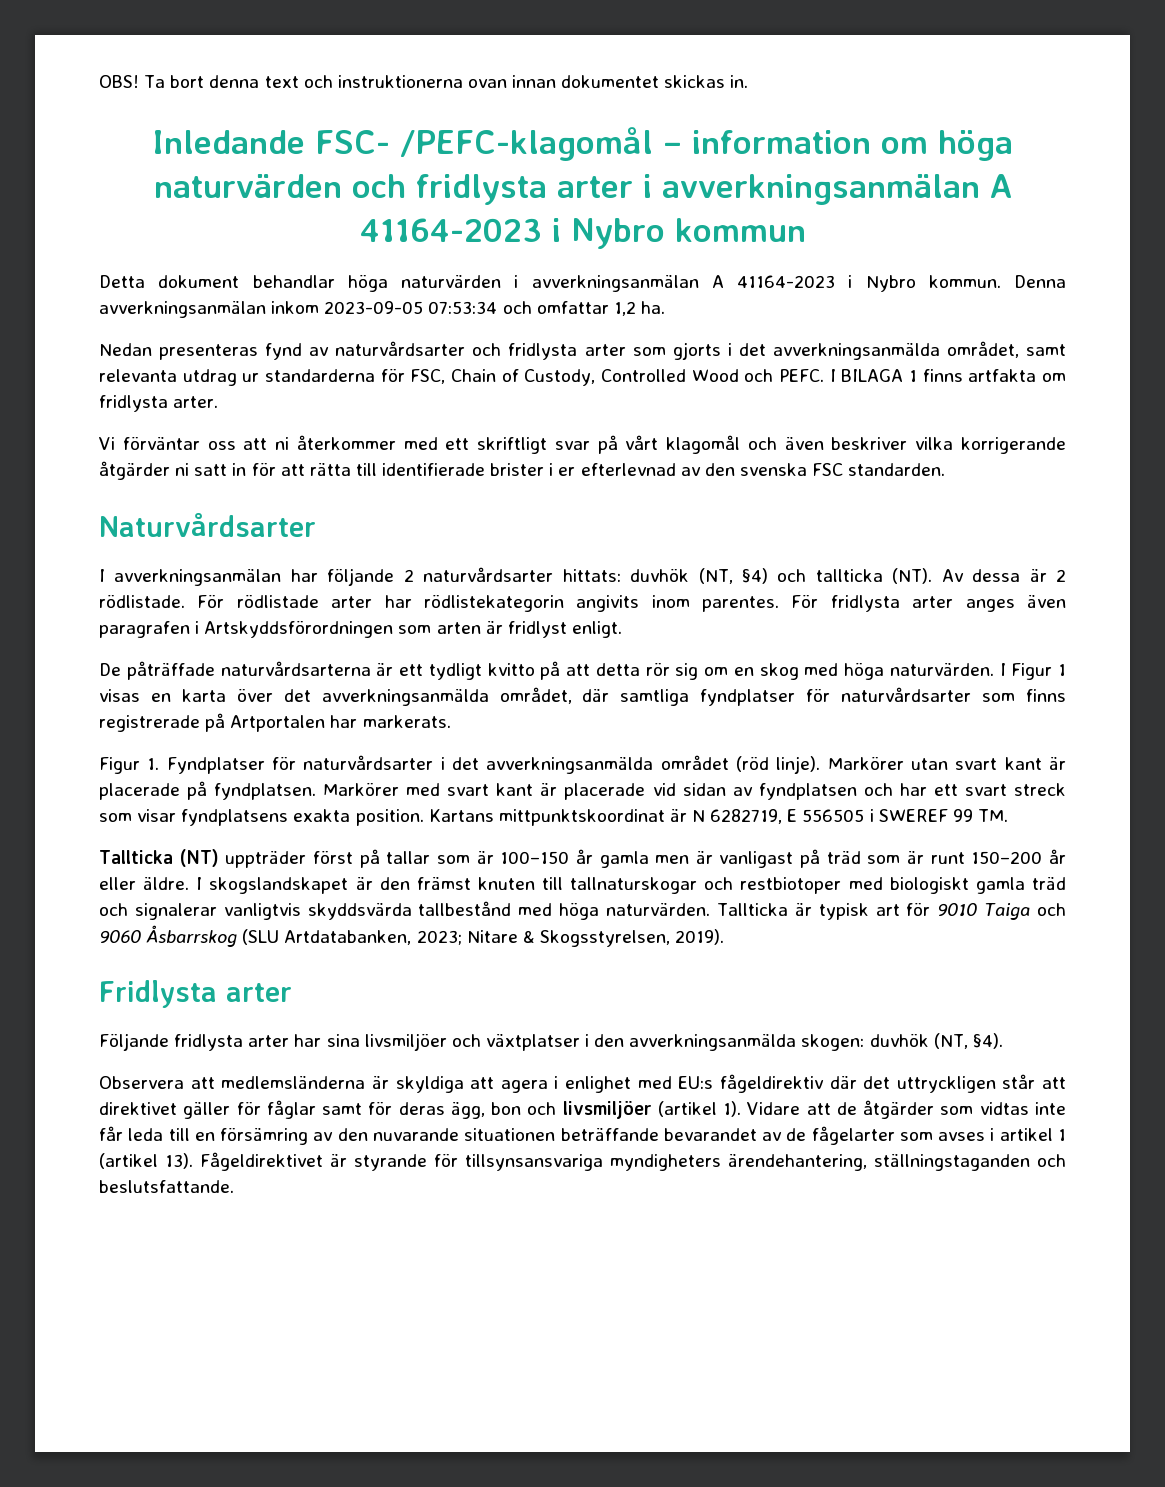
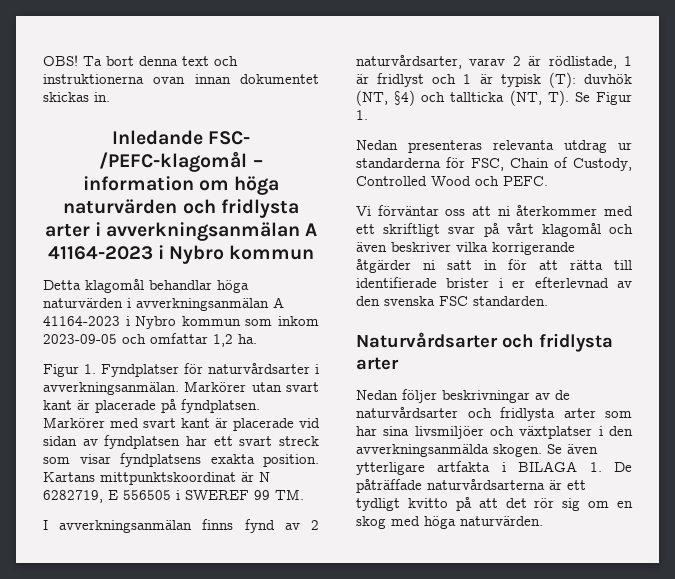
- Detta dokument behandlar höga naturvärden i avverkningsanmälan A 41164-2023 i Nybro kommun. Denna avverkningsanmälan inkom 2023-09-05 07:53:34 och omfattar 1,2 ha.
+ Detta klagomål behandlar höga naturvärden i avverkningsanmälan A 41164-2023 i Nybro kommun som inkom 2023-09-05 och omfattar 1,2 ha.
- Nedan presenteras fynd av naturvårdsarter och fridlysta arter som gjorts i det avverkningsanmälda området, samt relevanta utdrag ur standarderna för FSC, Chain of Custody, Controlled Wood och PEFC. I BILAGA 1 finns artfakta om fridlysta arter.
+ Figur 1. Fyndplatser för naturvårdsarter i avverkningsanmälan. Markörer utan svart kant är placerade på fyndplatsen. Markörer med svart kant är placerade vid sidan av fyndplatsen har ett svart streck som visar fyndplatsens exakta position. Kartans mittpunktskoordinat är N 6282719, E 556505 i SWEREF 99 TM.
+ I avverkningsanmälan finns fynd av 2 naturvårdsarter, varav 2 är rödlistade, 1 är fridlyst och 1 är typisk (T): duvhök (NT, §4) och tallticka (NT, T). Se Figur 1.
+ Nedan presenteras relevanta utdrag ur standarderna för FSC, Chain of Custody, Controlled Wood och PEFC.
- Naturvårdsarter
- I avverkningsanmälan har följande 2 naturvårdsarter hittats: duvhök (NT, §4) och tallticka (NT). Av dessa är 2 rödlistade. För rödlistade arter har rödlistekategorin angivits inom parentes. För fridlysta arter anges även paragrafen i Artskyddsförordningen som arten är fridlyst enligt.
- De påträffade naturvårdsarterna är ett tydligt kvitto på att detta rör sig om en skog med höga naturvärden. I Figur 1 visas en karta över det avverkningsanmälda området, där samtliga fyndplatser för naturvårdsarter som finns registrerade på Artportalen har markerats.
- Figur 1. Fyndplatser för naturvårdsarter i det avverkningsanmälda området (röd linje). Markörer utan svart kant är placerade på fyndplatsen. Markörer med svart kant är placerade vid sidan av fyndplatsen och har ett svart streck som visar fyndplatsens exakta position. Kartans mittpunktskoordinat är N 6282719, E 556505 i SWEREF 99 TM.
- Tallticka (NT) uppträder först på tallar som är 100–150 år gamla men är vanligast på träd som är runt 150–200 år eller äldre. I skogslandskapet är den främst knuten till tallnaturskogar och restbiotoper med biologiskt gamla träd och signalerar vanligtvis skyddsvärda tallbestånd med höga naturvärden. Tallticka är typisk art för 9010 Taiga och 9060 Åsbarrskog (SLU Artdatabanken, 2023; Nitare & Skogsstyrelsen, 2019).
- Fridlysta arter
- Följande fridlysta arter har sina livsmiljöer och växtplatser i den avverkningsanmälda skogen: duvhök (NT, §4).
- Observera att medlemsländerna är skyldiga att agera i enlighet med EU:s fågeldirektiv där det uttryckligen står att direktivet gäller för fåglar samt för deras ägg, bon och livsmiljöer (artikel 1). Vidare att de åtgärder som vidtas inte får leda till en försämring av den nuvarande situationen beträffande bevarandet av de fågelarter som avses i artikel 1 (artikel 13). Fågeldirektivet är styrande för tillsynsansvariga myndigheters ärendehantering, ställningstaganden och beslutsfattande.
+ Naturvårdsarter och fridlysta arter
+ Nedan följer beskrivningar av de naturvårdsarter och fridlysta arter som har sina livsmiljöer och växtplatser i den avverkningsanmälda skogen. Se även ytterligare artfakta i BILAGA 1. De påträffade naturvårdsarterna är ett tydligt kvitto på att det rör sig om en skog med höga naturvärden.

